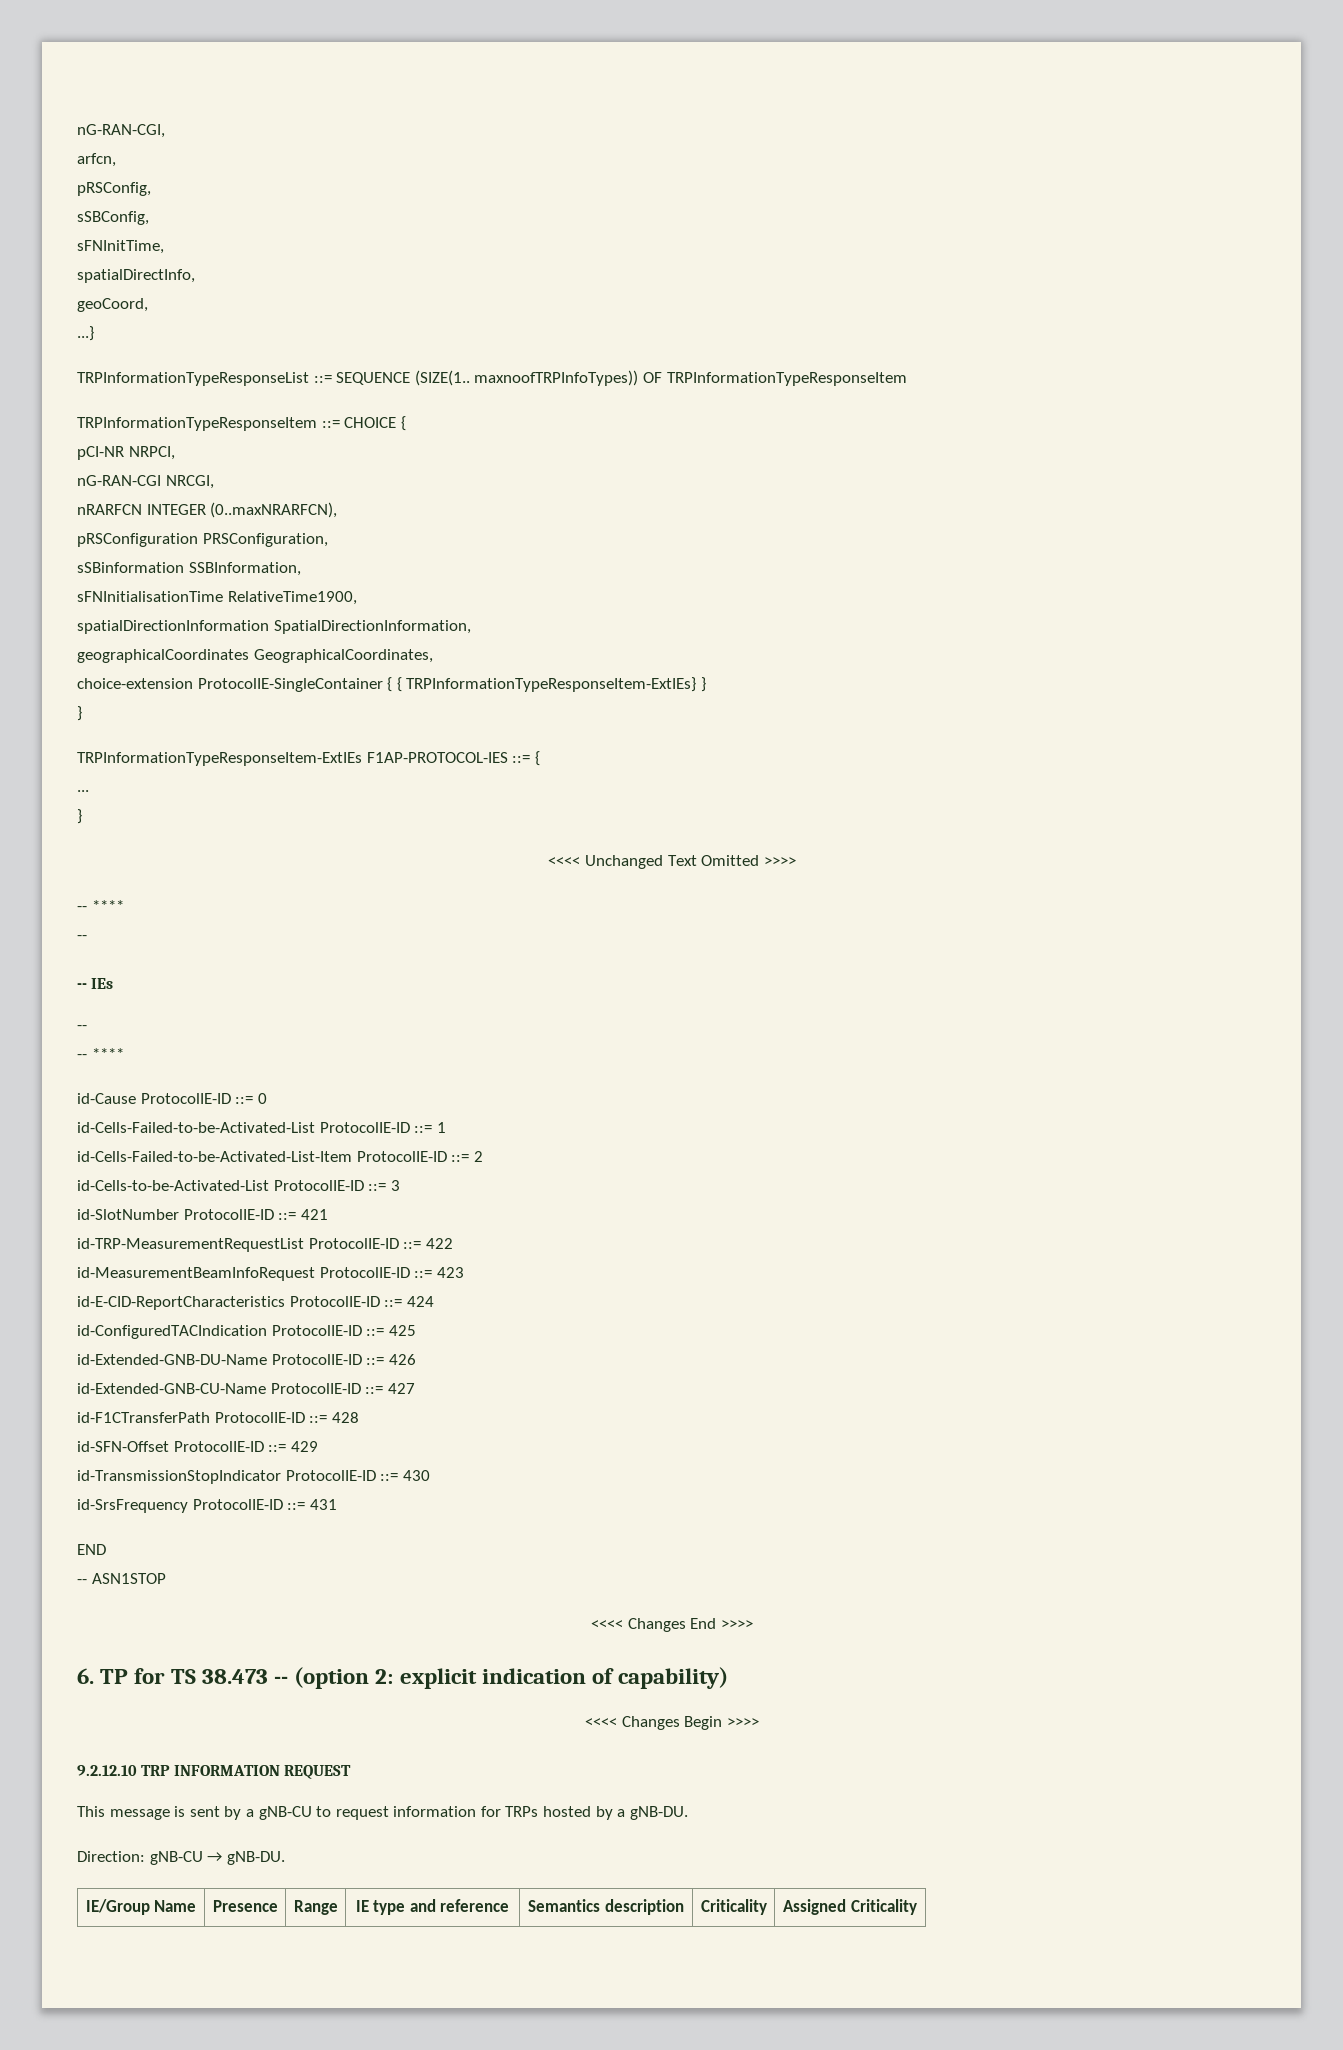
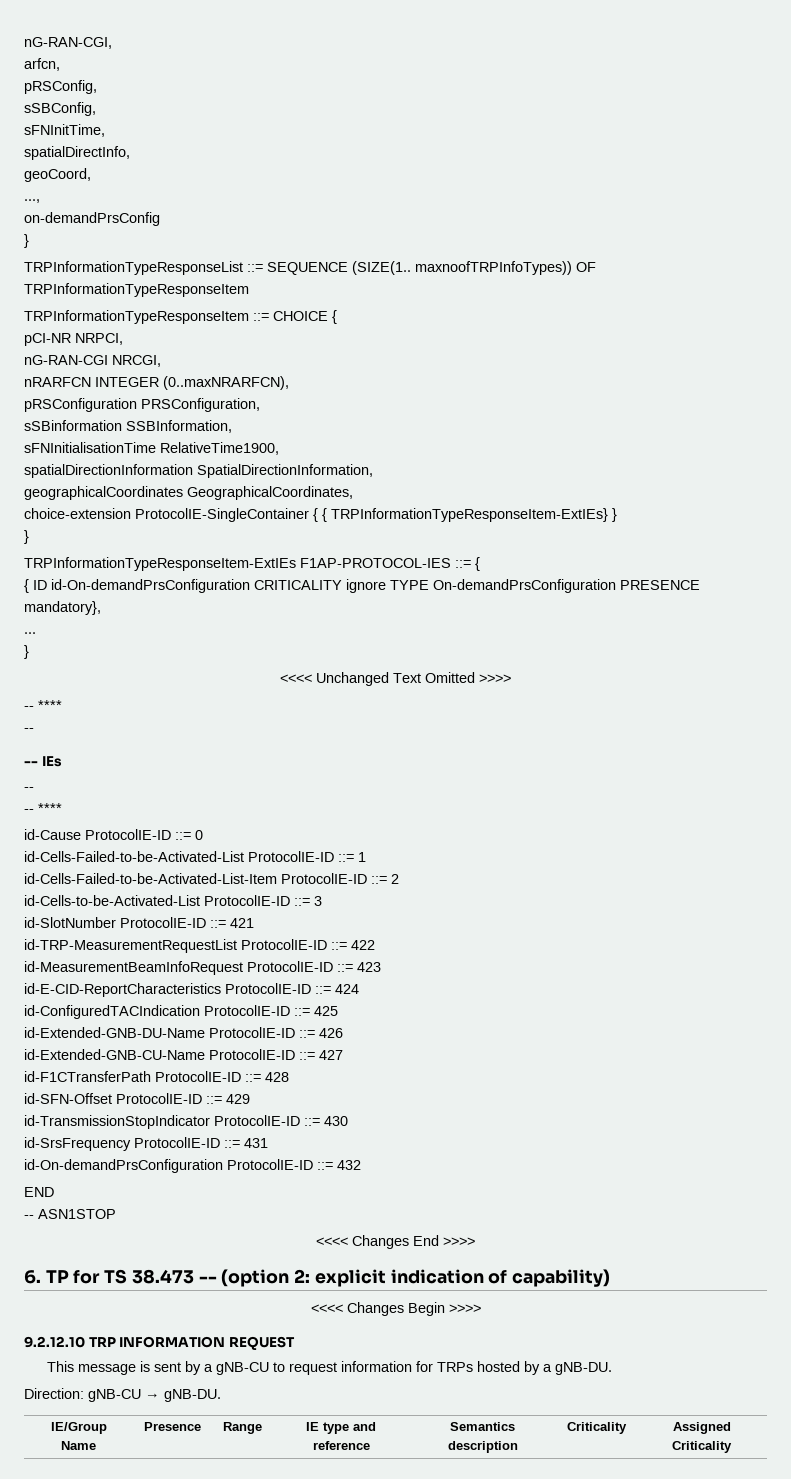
- ...}
+ ...,
+ on-demandPrsConfig
+ }
+ { ID id-On-demandPrsConfiguration CRITICALITY ignore TYPE On-demandPrsConfiguration PRESENCE mandatory},
+ id-On-demandPrsConfiguration ProtocolIE-ID ::= 432

